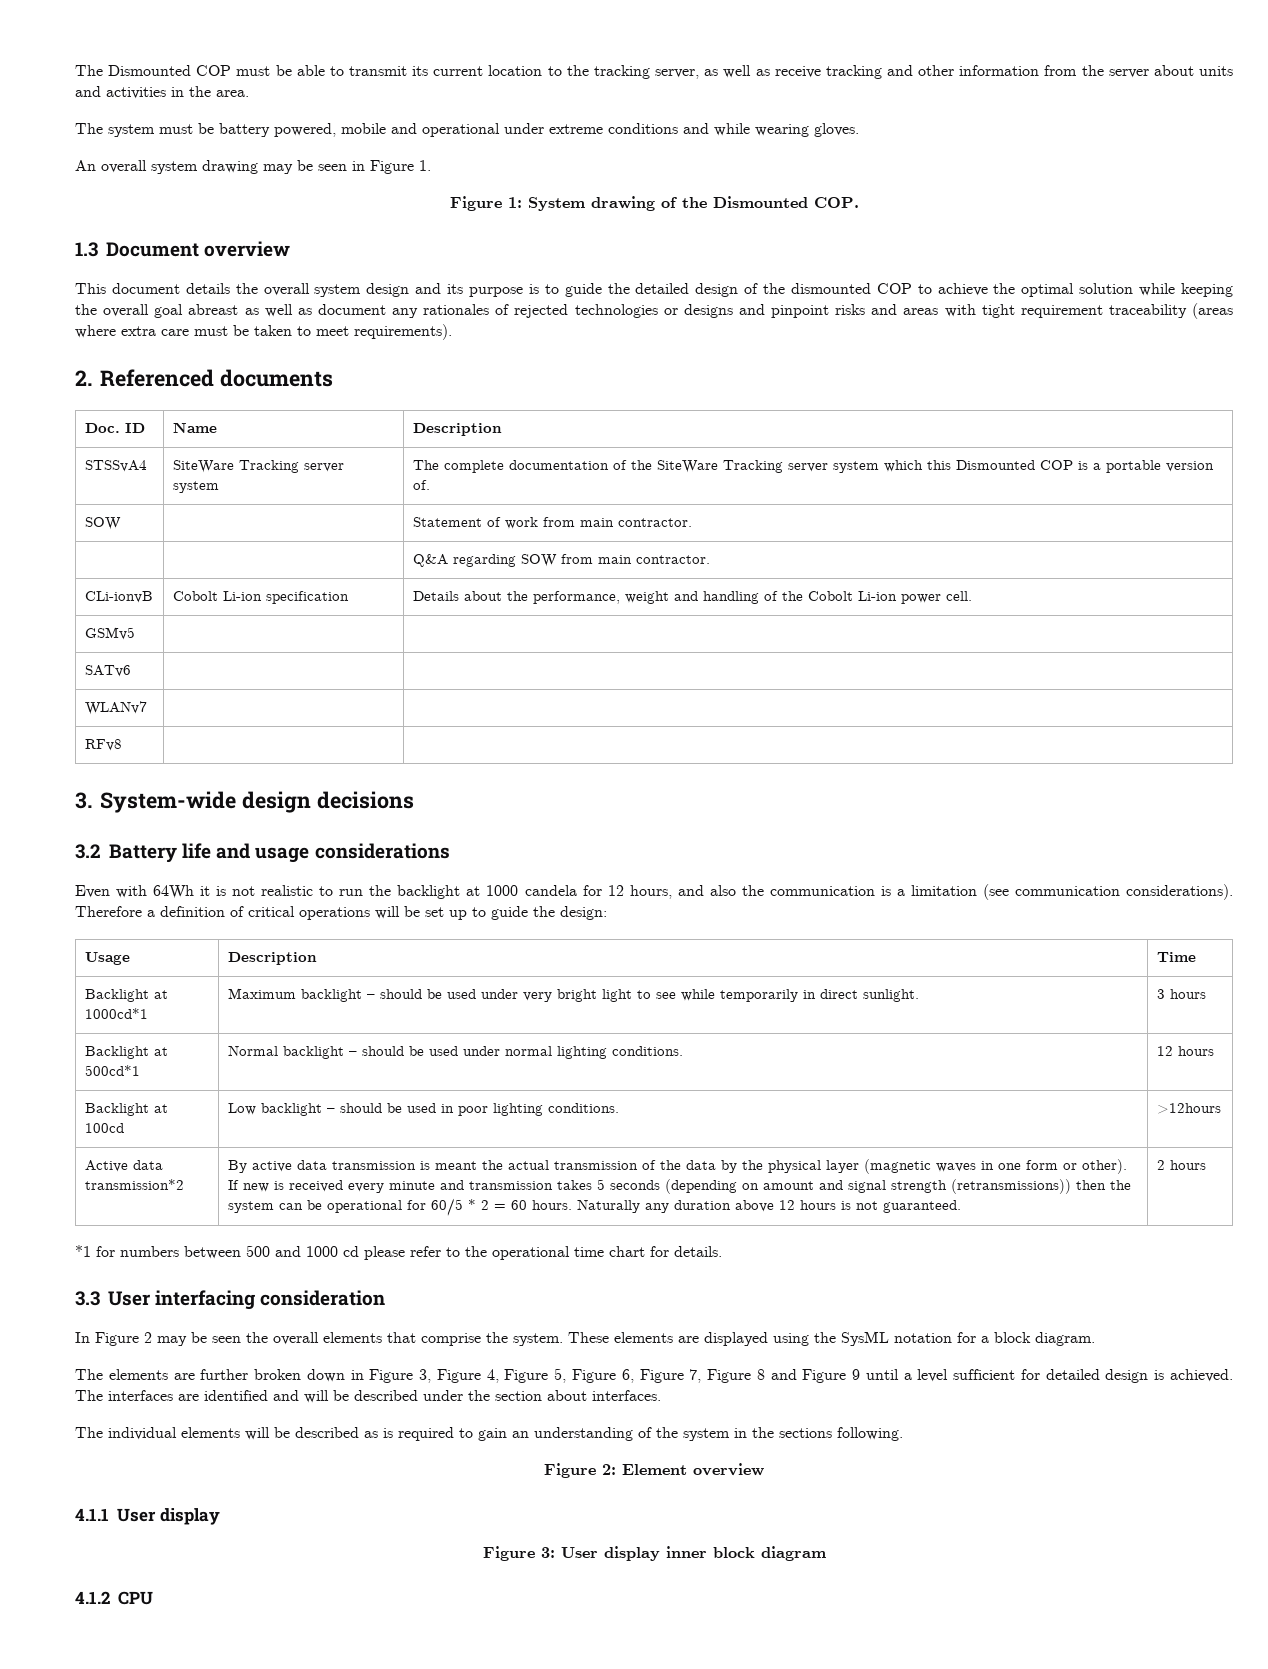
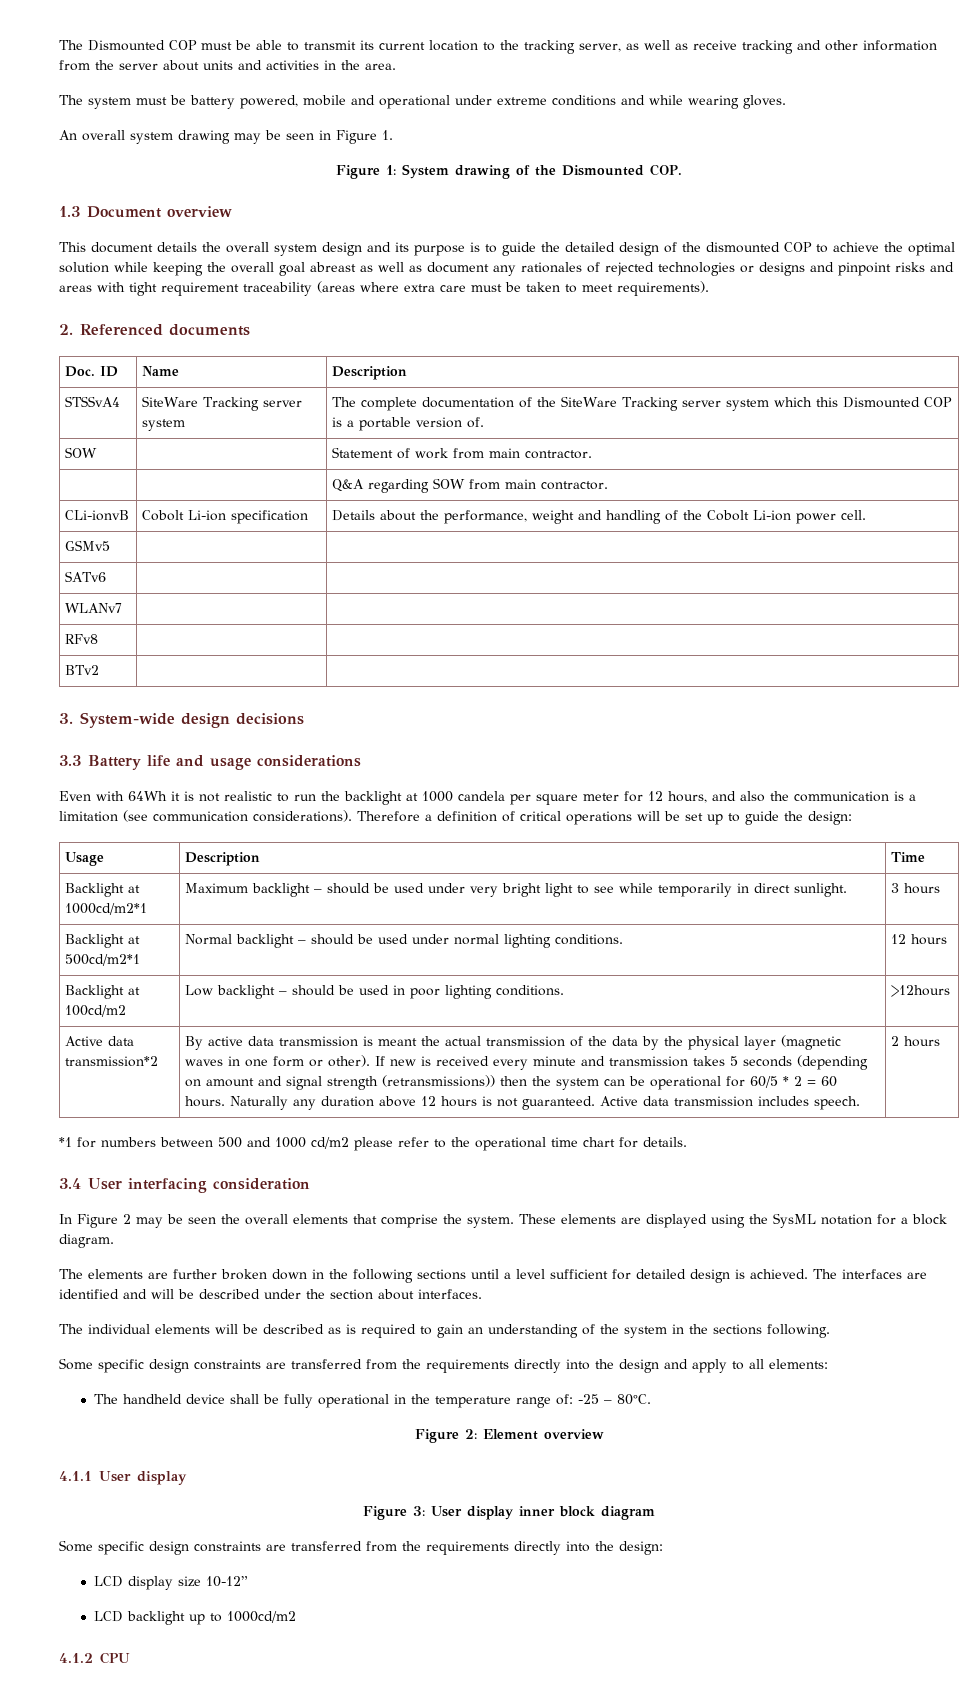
+ BTv2 | |
- 3.2 Battery life and usage considerations
+ 3.3 Battery life and usage considerations
- Even with 64Wh it is not realistic to run the backlight at 1000 candela for 12 hours, and also the communication is a limitation (see communication considerations).
+ Even with 64Wh it is not realistic to run the backlight at 1000 candela per square meter for 12 hours, and also the communication is a limitation (see communication considerations).
- Backlight at 1000cd*1 | Maximum backlight – should be used under very bright light to see while temporarily in direct sunlight. | 3 hours
+ Backlight at 1000cd/m2*1 | Maximum backlight – should be used under very bright light to see while temporarily in direct sunlight. | 3 hours
- Backlight at 500cd*1 | Normal backlight – should be used under normal lighting conditions. | 12 hours
+ Backlight at 500cd/m2*1 | Normal backlight – should be used under normal lighting conditions. | 12 hours
- Backlight at 100cd | Low backlight – should be used in poor lighting conditions. | >12hours
+ Backlight at 100cd/m2 | Low backlight – should be used in poor lighting conditions. | >12hours
+ Active data transmission includes speech.
- *1 for numbers between 500 and 1000 cd please refer to the operational time chart for details.
+ *1 for numbers between 500 and 1000 cd/m2 please refer to the operational time chart for details.
- 3.3 User interfacing consideration
+ 3.4 User interfacing consideration
- The elements are further broken down in Figure 3, Figure 4, Figure 5, Figure 6, Figure 7, Figure 8 and Figure 9 until a level sufficient for detailed design is achieved.
+ The elements are further broken down in the following sections until a level sufficient for detailed design is achieved.
+ Some specific design constraints are transferred from the requirements directly into the design and apply to all elements:
+ The handheld device shall be fully operational in the temperature range of: -25 – 80°C.
+ Some specific design constraints are transferred from the requirements directly into the design:
+ LCD display size 10-12”
+ LCD backlight up to 1000cd/m2

